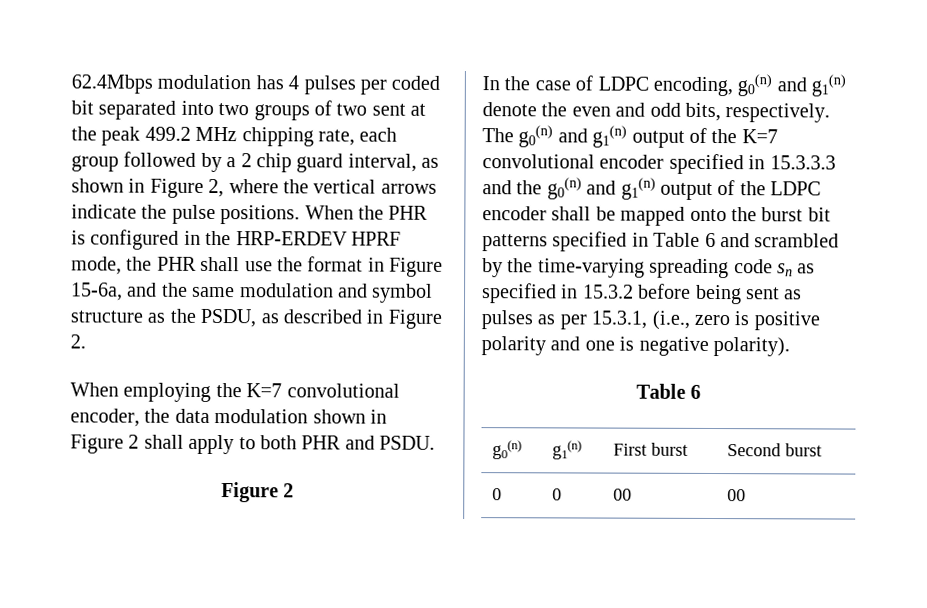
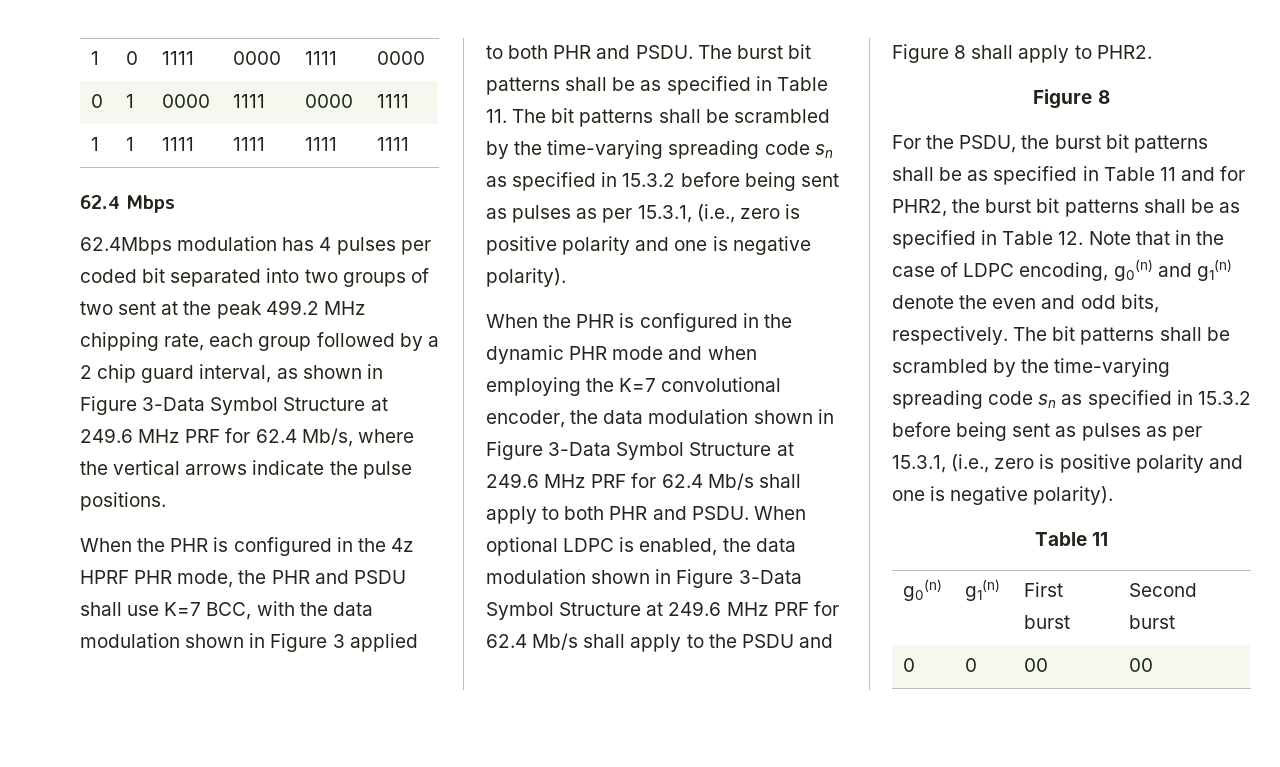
+ 1 | 0 | 1111 | 0000 | 1111 | 0000
+ 0 | 1 | 0000 | 1111 | 0000 | 1111
+ 1 | 1 | 1111 | 1111 | 1111 | 1111
+ 62.4 Mbps
- 62.4Mbps modulation has 4 pulses per coded bit separated into two groups of two sent at the peak 499.2 MHz chipping rate, each group followed by a 2 chip guard interval, as shown in Figure 2, where the vertical arrows indicate the pulse positions. When the PHR is configured in the HRP-ERDEV HPRF mode, the PHR shall use the format in Figure 15-6a, and the same modulation and symbol structure as the PSDU, as described in Figure 2.
- When employing the K=7 convolutional encoder, the data modulation shown in Figure 2 shall apply to both PHR and PSDU.
- Figure 2
- In the case of LDPC encoding, g0(n) and g1(n) denote the even and odd bits, respectively. The g0(n) and g1(n) output of the K=7 convolutional encoder specified in 15.3.3.3 and the g0(n) and g1(n) output of the LDPC encoder shall be mapped onto the burst bit patterns specified in Table 6 and scrambled by the time-varying spreading code sn as specified in 15.3.2 before being sent as pulses as per 15.3.1, (i.e., zero is positive polarity and one is negative polarity).
- Table 6
+ 62.4Mbps modulation has 4 pulses per coded bit separated into two groups of two sent at the peak 499.2 MHz chipping rate, each group followed by a 2 chip guard interval, as shown in Figure 3-Data Symbol Structure at 249.6 MHz PRF for 62.4 Mb/s, where the vertical arrows indicate the pulse positions.
+ When the PHR is configured in the 4z HPRF PHR mode, the PHR and PSDU shall use K=7 BCC, with the data modulation shown in Figure 3 applied to both PHR and PSDU. The burst bit patterns shall be as specified in Table 11. The bit patterns shall be scrambled by the time-varying spreading code sn as specified in 15.3.2 before being sent as pulses as per 15.3.1, (i.e., zero is positive polarity and one is negative polarity).
+ When the PHR is configured in the dynamic PHR mode and when employing the K=7 convolutional encoder, the data modulation shown in Figure 3-Data Symbol Structure at 249.6 MHz PRF for 62.4 Mb/s shall apply to both PHR and PSDU. When optional LDPC is enabled, the data modulation shown in Figure 3-Data Symbol Structure at 249.6 MHz PRF for 62.4 Mb/s shall apply to the PSDU and Figure 8 shall apply to PHR2.
+ Figure 8
+ For the PSDU, the burst bit patterns shall be as specified in Table 11 and for PHR2, the burst bit patterns shall be as specified in Table 12. Note that in the case of LDPC encoding, g0(n) and g1(n) denote the even and odd bits, respectively. The bit patterns shall be scrambled by the time-varying spreading code sn as specified in 15.3.2 before being sent as pulses as per 15.3.1, (i.e., zero is positive polarity and one is negative polarity).
+ Table 11

